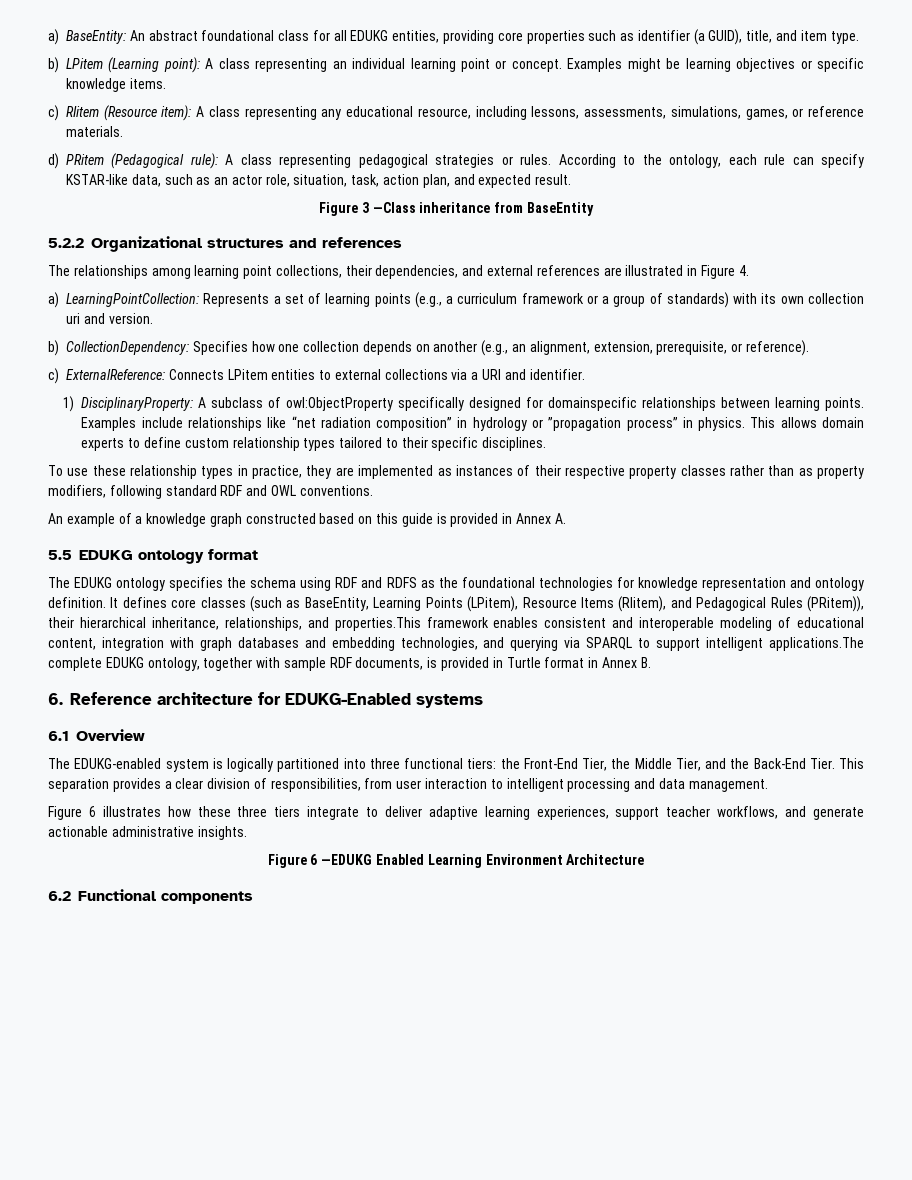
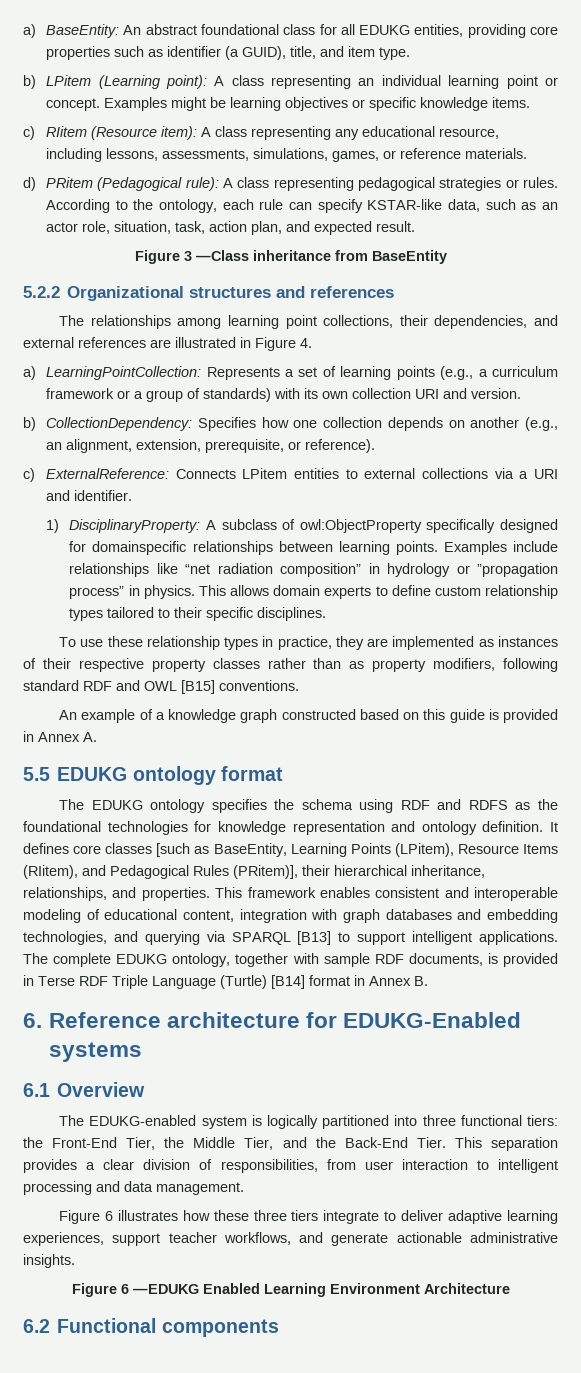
- a) LearningPointCollection: Represents a set of learning points (e.g., a curriculum framework or a group of standards) with its own collection uri and version.
+ a) LearningPointCollection: Represents a set of learning points (e.g., a curriculum framework or a group of standards) with its own collection URI and version.
- To use these relationship types in practice, they are implemented as instances of their respective property classes rather than as property modifiers, following standard RDF and OWL conventions.
+ To use these relationship types in practice, they are implemented as instances of their respective property classes rather than as property modifiers, following standard RDF and OWL [B15] conventions.
- It defines core classes (such as BaseEntity, Learning Points (LPitem), Resource Items (RIitem), and Pedagogical Rules (PRitem)), their hierarchical inheritance, relationships, and properties.This framework enables consistent and interoperable modeling of educational content, integration with graph databases and embedding technologies, and querying via SPARQL to support intelligent applications.The complete EDUKG ontology, together with sample RDF documents, is provided in Turtle format in Annex B.
+ It defines core classes [such as BaseEntity, Learning Points (LPitem), Resource Items (RIitem), and Pedagogical Rules (PRitem)], their hierarchical inheritance, relationships, and properties. This framework enables consistent and interoperable modeling of educational content, integration with graph databases and embedding technologies, and querying via SPARQL [B13] to support intelligent applications. The complete EDUKG ontology, together with sample RDF documents, is provided in Terse RDF Triple Language (Turtle) [B14] format in Annex B.

